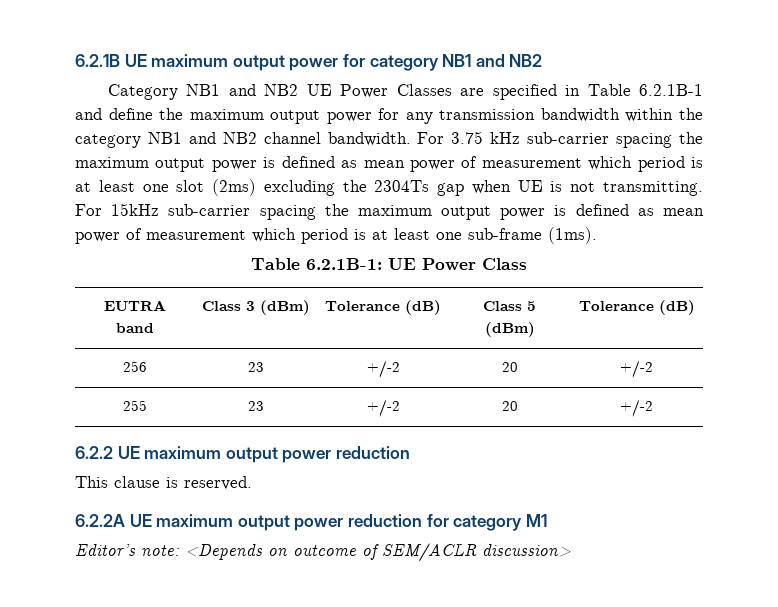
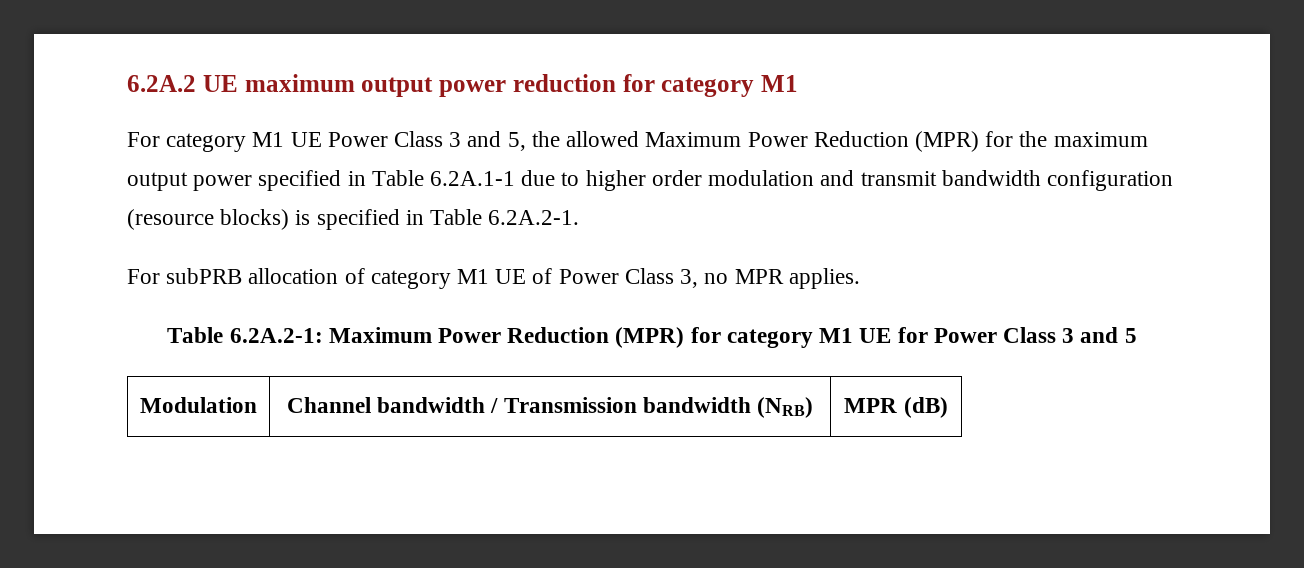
- 6.2.1B UE maximum output power for category NB1 and NB2
- Category NB1 and NB2 UE Power Classes are specified in Table 6.2.1B-1 and define the maximum output power for any transmission bandwidth within the category NB1 and NB2 channel bandwidth. For 3.75 kHz sub-carrier spacing the maximum output power is defined as mean power of measurement which period is at least one slot (2ms) excluding the 2304Ts gap when UE is not transmitting. For 15kHz sub-carrier spacing the maximum output power is defined as mean power of measurement which period is at least one sub-frame (1ms).
- Table 6.2.1B-1: UE Power Class
- EUTRA band | Class 3 (dBm) | Tolerance (dB) | Class 5 (dBm) | Tolerance (dB)
- 256 | 23 | +/-2 | 20 | +/-2
- 255 | 23 | +/-2 | 20 | +/-2
- 6.2.2 UE maximum output power reduction
- This clause is reserved.
- 6.2.2A UE maximum output power reduction for category M1
+ 6.2A.2 UE maximum output power reduction for category M1
- Editor’s note: <Depends on outcome of SEM/ACLR discussion>
+ For category M1 UE Power Class 3 and 5, the allowed Maximum Power Reduction (MPR) for the maximum output power specified in Table 6.2A.1-1 due to higher order modulation and transmit bandwidth configuration (resource blocks) is specified in Table 6.2A.2-1.
+ For subPRB allocation of category M1 UE of Power Class 3, no MPR applies.
+ Table 6.2A.2-1: Maximum Power Reduction (MPR) for category M1 UE for Power Class 3 and 5
+ Modulation | Channel bandwidth / Transmission bandwidth (NRB) | MPR (dB)

